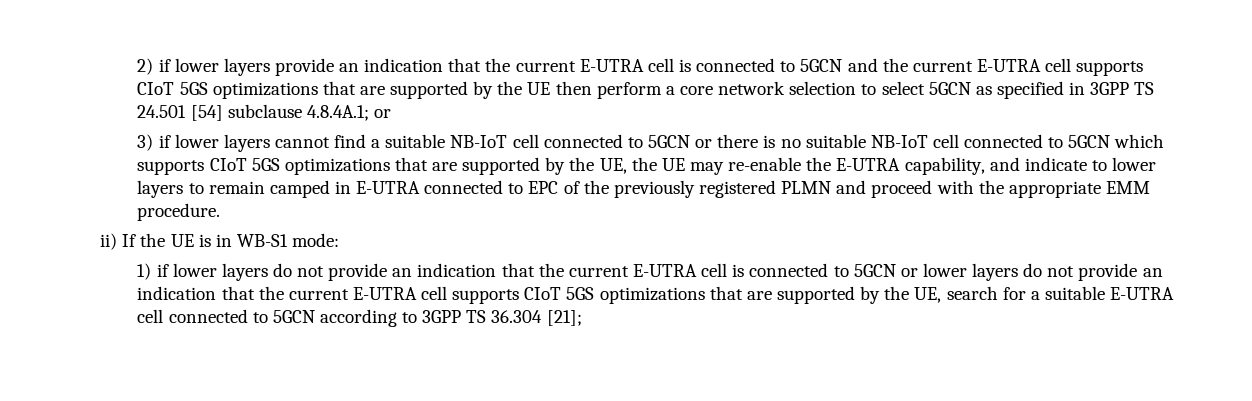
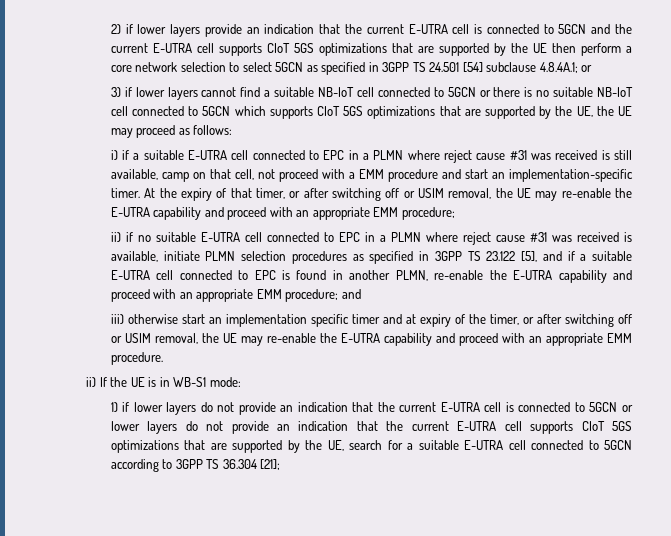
- 3) if lower layers cannot find a suitable NB-IoT cell connected to 5GCN or there is no suitable NB-IoT cell connected to 5GCN which supports CIoT 5GS optimizations that are supported by the UE, the UE may re-enable the E-UTRA capability, and indicate to lower layers to remain camped in E-UTRA connected to EPC of the previously registered PLMN and proceed with the appropriate EMM procedure.
+ 3) if lower layers cannot find a suitable NB-IoT cell connected to 5GCN or there is no suitable NB-IoT cell connected to 5GCN which supports CIoT 5GS optimizations that are supported by the UE, the UE may proceed as follows:
+ i) if a suitable E-UTRA cell connected to EPC in a PLMN where reject cause #31 was received is still available, camp on that cell, not proceed with a EMM procedure and start an implementation-specific timer. At the expiry of that timer, or after switching off or USIM removal, the UE may re-enable the E-UTRA capability and proceed with an appropriate EMM procedure;
+ ii) if no suitable E-UTRA cell connected to EPC in a PLMN where reject cause #31 was received is available, initiate PLMN selection procedures as specified in 3GPP TS 23.122 [5], and if a suitable E-UTRA cell connected to EPC is found in another PLMN, re-enable the E-UTRA capability and proceed with an appropriate EMM procedure; and
+ iii) otherwise start an implementation specific timer and at expiry of the timer, or after switching off or USIM removal, the UE may re-enable the E-UTRA capability and proceed with an appropriate EMM procedure.

